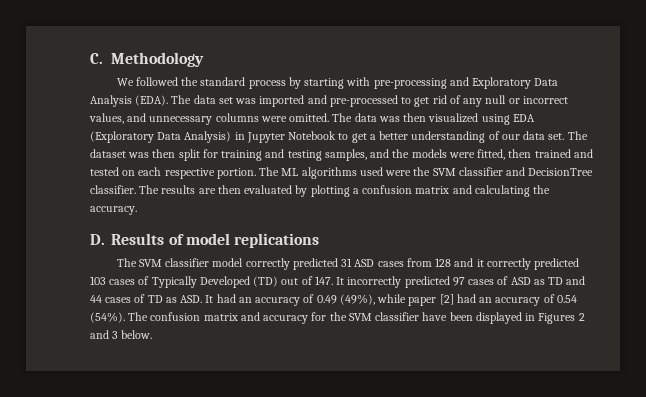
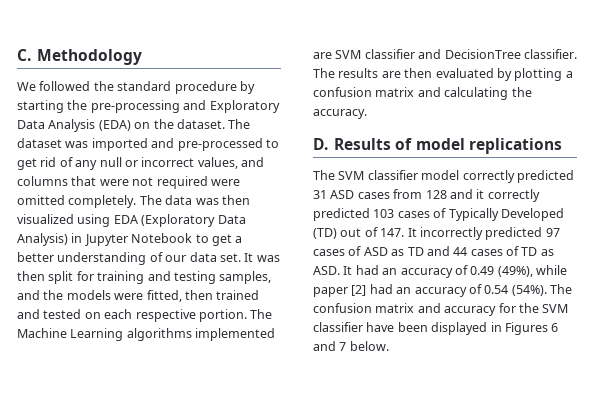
- We followed the standard process by starting with pre-processing and Exploratory Data Analysis (EDA). The data set was imported and pre-processed to get rid of any null or incorrect values, and unnecessary columns were omitted.
+ We followed the standard procedure by starting the pre-processing and Exploratory Data Analysis (EDA) on the dataset. The dataset was imported and pre-processed to get rid of any null or incorrect values, and columns that were not required were omitted completely.
- The dataset was then split for training and testing samples, and the models were fitted, then trained and tested on each respective portion.
+ It was then split for training and testing samples, and the models were fitted, then trained and tested on each respective portion.
- The ML algorithms used were the SVM classifier and DecisionTree classifier.
+ The Machine Learning algorithms implemented are SVM classifier and DecisionTree classifier.
- The confusion matrix and accuracy for the SVM classifier have been displayed in Figures 2 and 3 below.
+ The confusion matrix and accuracy for the SVM classifier have been displayed in Figures 6 and 7 below.

